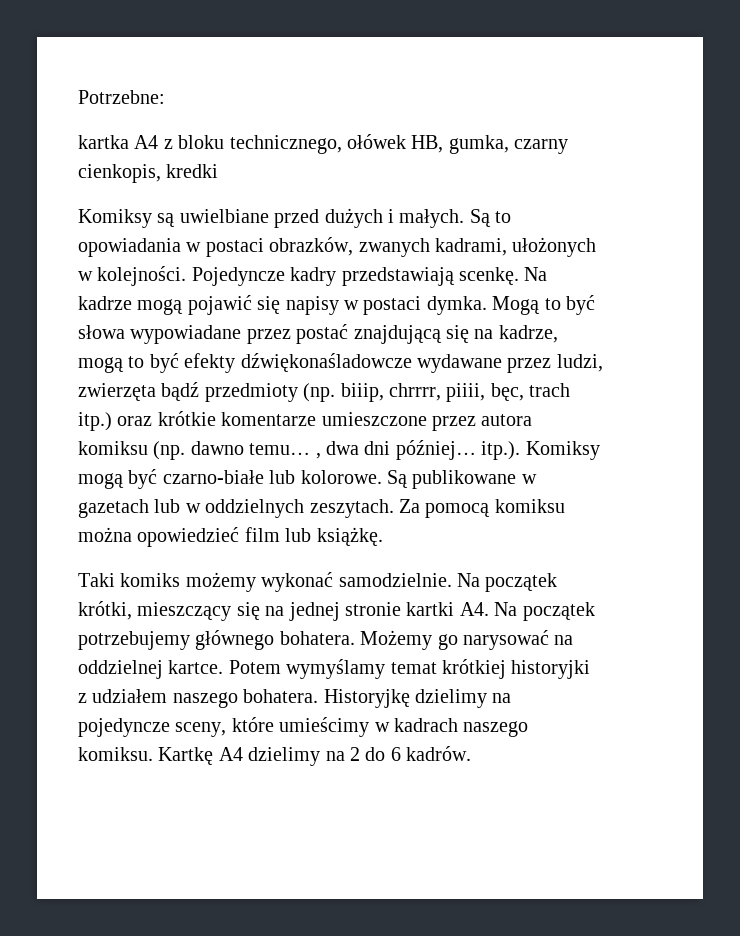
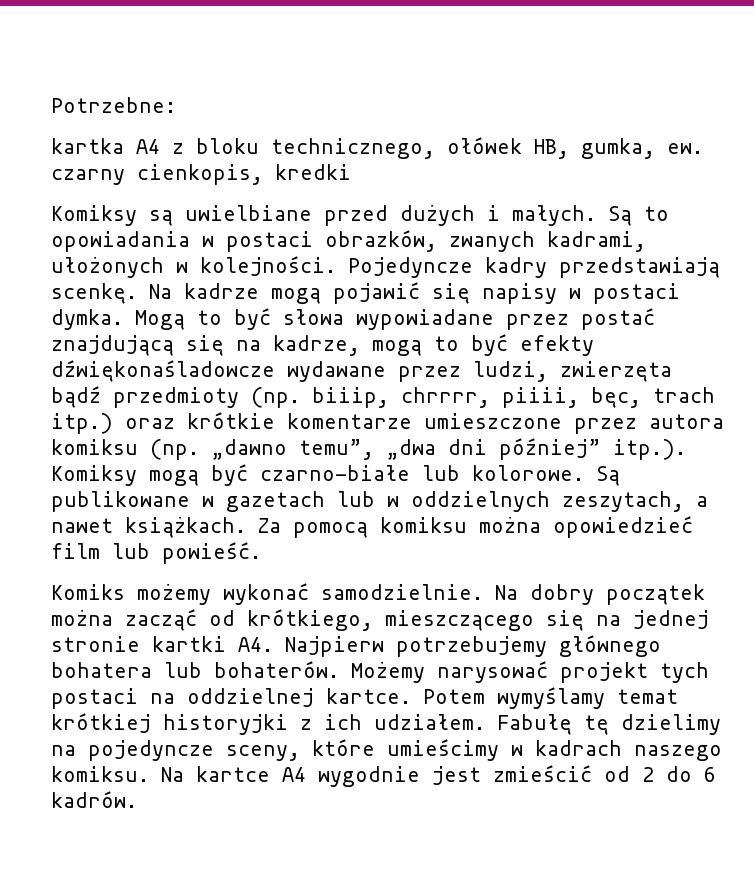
- kartka A4 z bloku technicznego, ołówek HB, gumka, czarny cienkopis, kredki
+ kartka A4 z bloku technicznego, ołówek HB, gumka, ew. czarny cienkopis, kredki
- Mogą to być słowa wypowiadane przez postać znajdującą się na kadrze, mogą to być efekty dźwiękonaśladowcze wydawane przez ludzi, zwierzęta bądź przedmioty (np. biiip, chrrrr, piiii, bęc, trach itp.) oraz krótkie komentarze umieszczone przez autora komiksu (np. dawno temu… , dwa dni później… itp.). Komiksy mogą być czarno-białe lub kolorowe.
+ Mogą to być słowa wypowiadane przez postać znajdującą się na kadrze, mogą to być efekty dźwiękonaśladowcze wydawane przez ludzi, zwierzęta bądź przedmioty (np. biiip, chrrrr, piiii, bęc, trach itp.) oraz krótkie komentarze umieszczone przez autora komiksu (np. „dawno temu”, „dwa dni później” itp.). Komiksy mogą być czarno-białe lub kolorowe.
- Są publikowane w gazetach lub w oddzielnych zeszytach.
+ Są publikowane w gazetach lub w oddzielnych zeszytach, a nawet książkach.
- Za pomocą komiksu można opowiedzieć film lub książkę.
- Taki komiks możemy wykonać samodzielnie.
+ Za pomocą komiksu można opowiedzieć film lub powieść.
+ Komiks możemy wykonać samodzielnie.
- Na początek krótki, mieszczący się na jednej stronie kartki A4. Na początek potrzebujemy głównego bohatera. Możemy go narysować na oddzielnej kartce.
+ Na dobry początek można zacząć od krótkiego, mieszczącego się na jednej stronie kartki A4. Najpierw potrzebujemy głównego bohatera lub bohaterów. Możemy narysować projekt tych postaci na oddzielnej kartce.
- Potem wymyślamy temat krótkiej historyjki z udziałem naszego bohatera. Historyjkę dzielimy na pojedyncze sceny, które umieścimy w kadrach naszego komiksu.
+ Potem wymyślamy temat krótkiej historyjki z ich udziałem. Fabułę tę dzielimy na pojedyncze sceny, które umieścimy w kadrach naszego komiksu.
- Kartkę A4 dzielimy na 2 do 6 kadrów.
+ Na kartce A4 wygodnie jest zmieścić od 2 do 6 kadrów.

